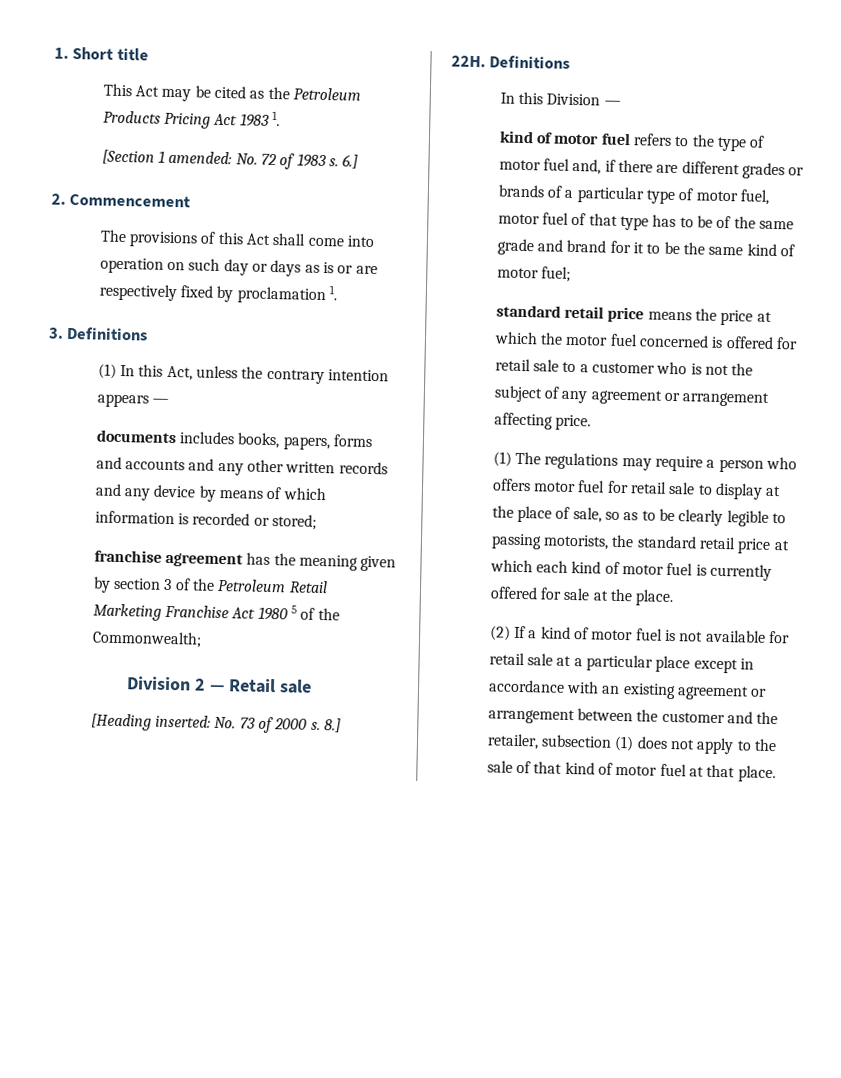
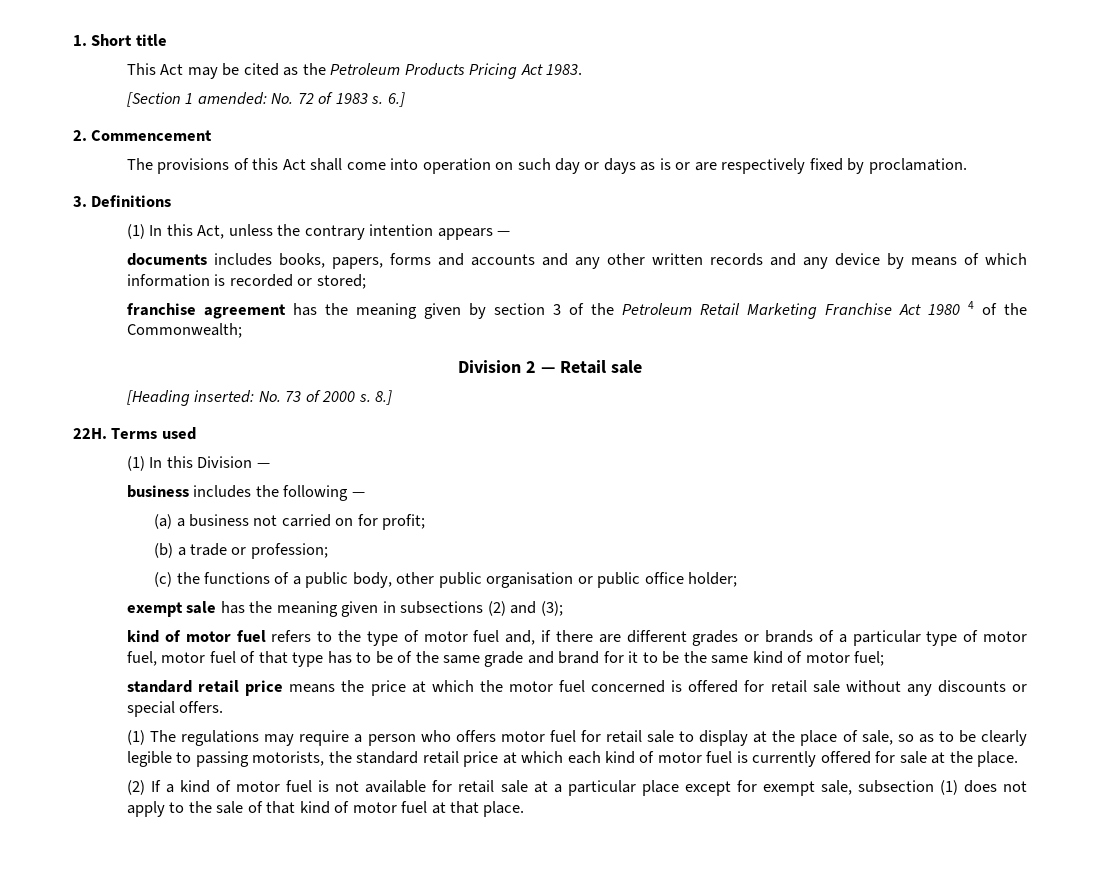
- This Act may be cited as the Petroleum Products Pricing Act 1983 1.
+ This Act may be cited as the Petroleum Products Pricing Act 1983.
- The provisions of this Act shall come into operation on such day or days as is or are respectively fixed by proclamation 1.
+ The provisions of this Act shall come into operation on such day or days as is or are respectively fixed by proclamation.
- franchise agreement has the meaning given by section 3 of the Petroleum Retail Marketing Franchise Act 1980 5 of the Commonwealth;
+ franchise agreement has the meaning given by section 3 of the Petroleum Retail Marketing Franchise Act 1980 4 of the Commonwealth;
- 22H. Definitions
- In this Division —
+ 22H. Terms used
+ (1) In this Division —
+ business includes the following —
+ (a) a business not carried on for profit;
+ (b) a trade or profession;
+ (c) the functions of a public body, other public organisation or public office holder;
+ exempt sale has the meaning given in subsections (2) and (3);
- standard retail price means the price at which the motor fuel concerned is offered for retail sale to a customer who is not the subject of any agreement or arrangement affecting price.
+ standard retail price means the price at which the motor fuel concerned is offered for retail sale without any discounts or special offers.
- (2) If a kind of motor fuel is not available for retail sale at a particular place except in accordance with an existing agreement or arrangement between the customer and the retailer, subsection (1) does not apply to the sale of that kind of motor fuel at that place.
+ (2) If a kind of motor fuel is not available for retail sale at a particular place except for exempt sale, subsection (1) does not apply to the sale of that kind of motor fuel at that place.

